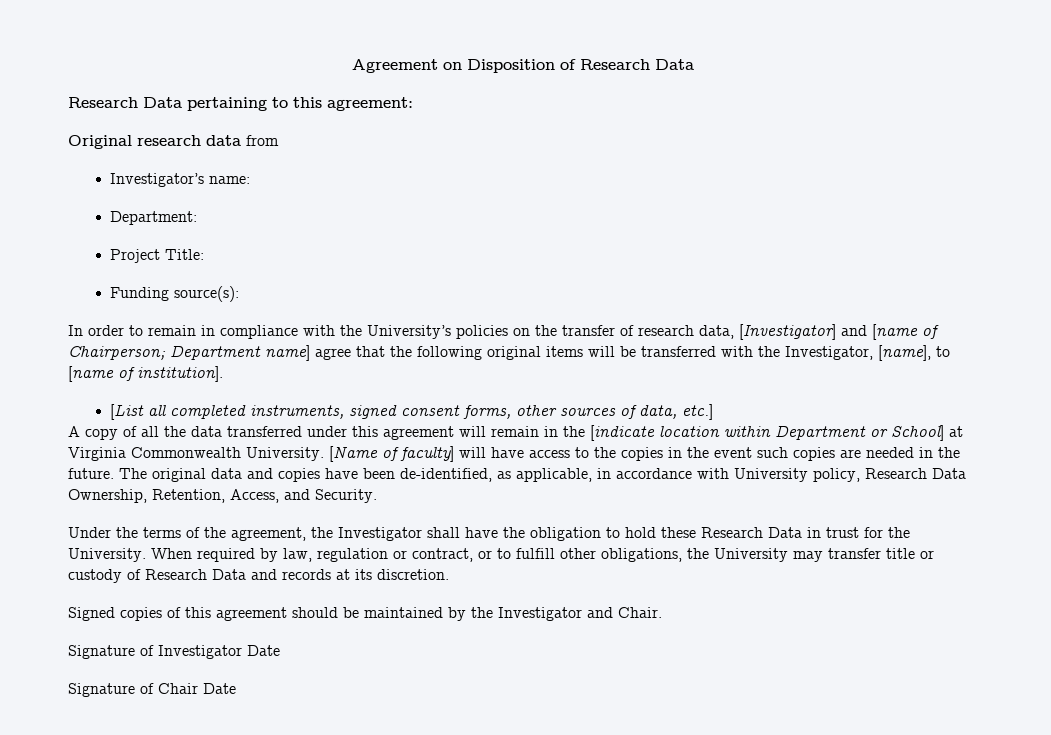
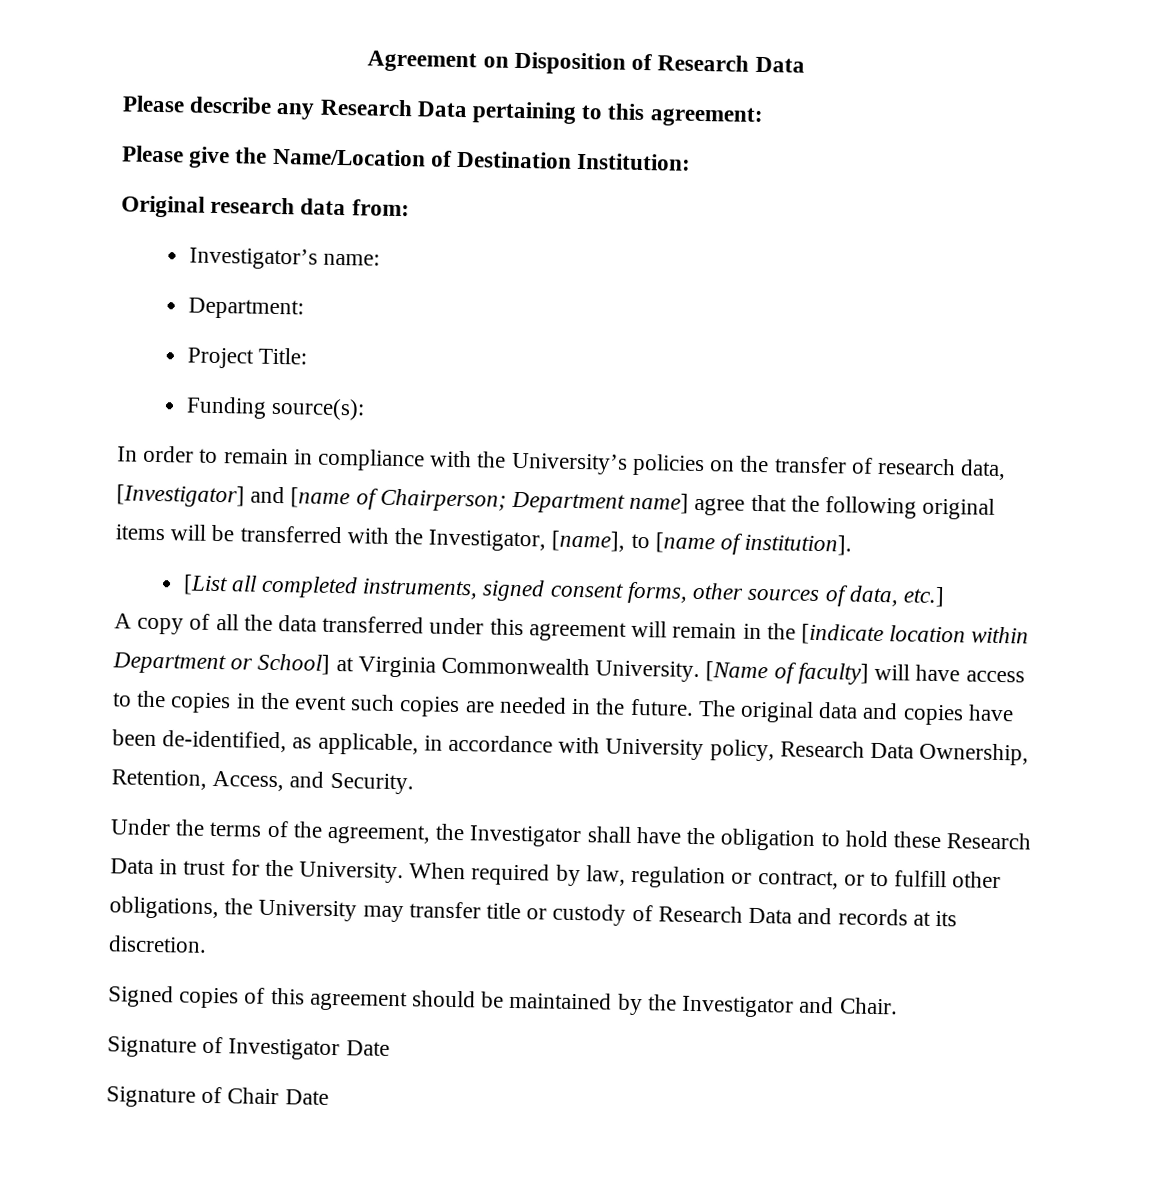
- Research Data pertaining to this agreement:
+ Please describe any Research Data pertaining to this agreement:
+ Please give the Name/Location of Destination Institution:
- Original research data from
+ Original research data from:

